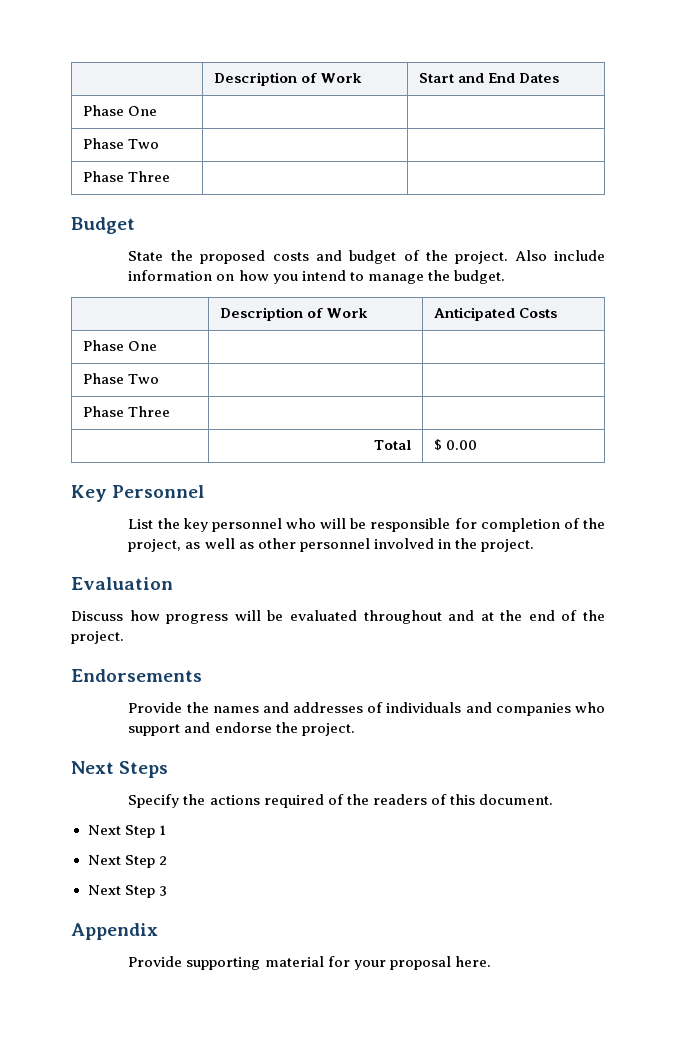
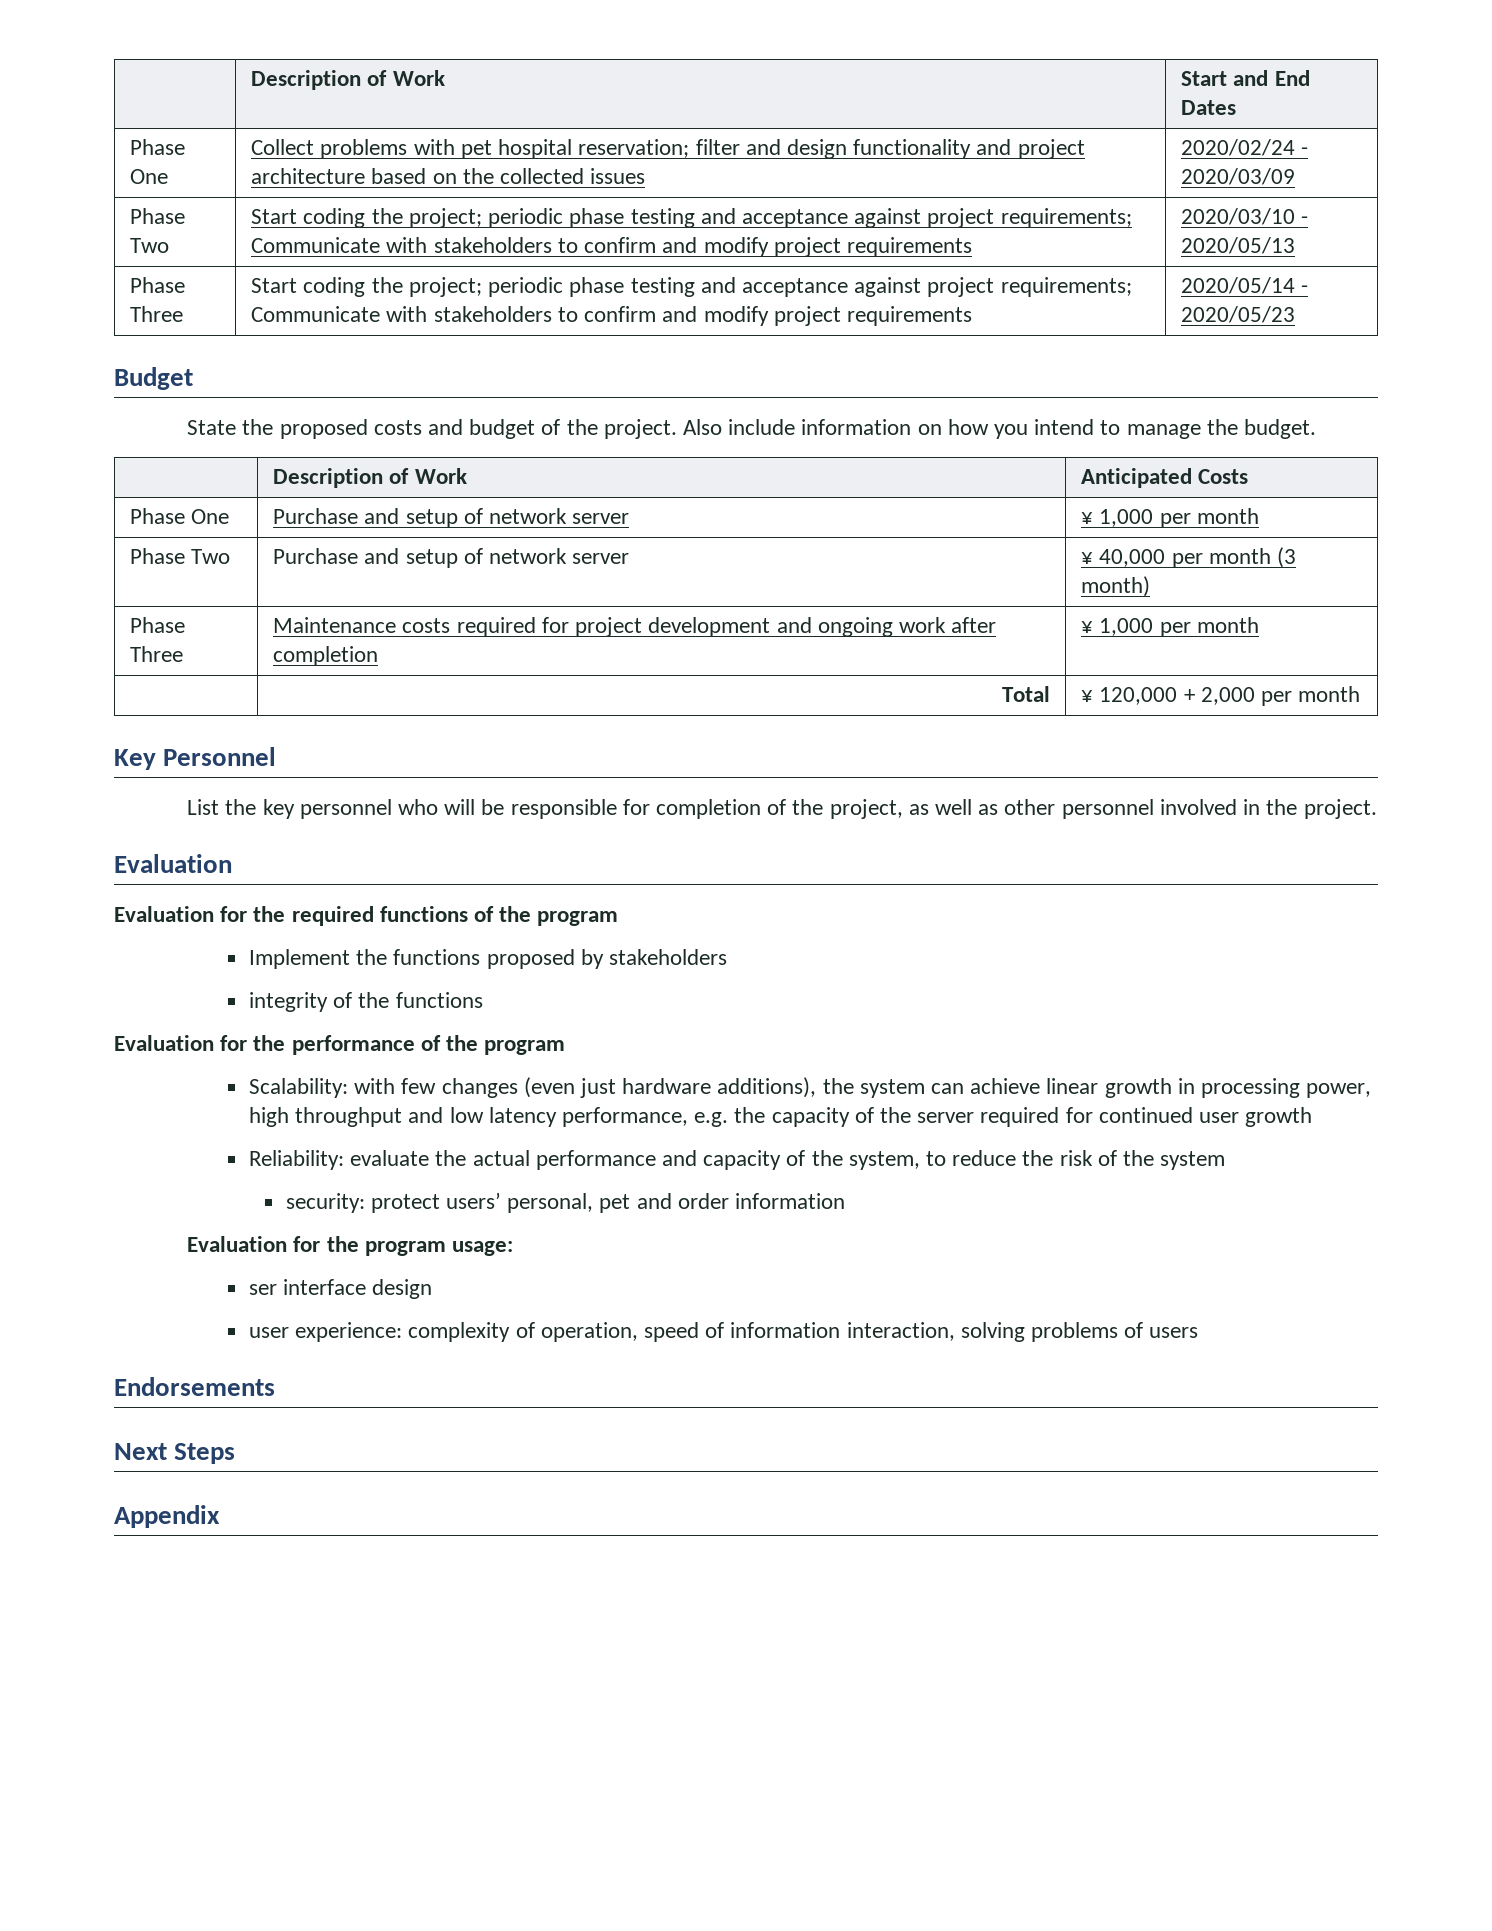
  | Description of Work | Start and End Dates
- Phase One | |
- Phase Two | |
- Phase Three | |
+ Phase One | Collect problems with pet hospital reservation; filter and design functionality and project architecture based on the collected issues | 2020/02/24 - 2020/03/09
+ Phase Two | Start coding the project; periodic phase testing and acceptance against project requirements; Communicate with stakeholders to confirm and modify project requirements | 2020/03/10 - 2020/05/13
+ Phase Three | Start coding the project; periodic phase testing and acceptance against project requirements; Communicate with stakeholders to confirm and modify project requirements | 2020/05/14 - 2020/05/23
  | Description of Work | Anticipated Costs
- Phase One | |
- Phase Two | |
- Phase Three | |
- | Total | $ 0.00
+ Phase One | Purchase and setup of network server | ¥ 1,000 per month
+ Phase Two | Purchase and setup of network server | ¥ 40,000 per month (3 month)
+ Phase Three | Maintenance costs required for project development and ongoing work after completion | ¥ 1,000 per month
+ | Total | ¥ 120,000 + 2,000 per month
- Discuss how progress will be evaluated throughout and at the end of the project.
+ Evaluation for the required functions of the program
+ Implement the functions proposed by stakeholders
+ integrity of the functions
+ Evaluation for the performance of the program
+ Scalability: with few changes (even just hardware additions), the system can achieve linear growth in processing power, high throughput and low latency performance, e.g. the capacity of the server required for continued user growth
+ Reliability: evaluate the actual performance and capacity of the system, to reduce the risk of the system
+ security: protect users’ personal, pet and order information
+ Evaluation for the program usage:
+ ser interface design
+ user experience: complexity of operation, speed of information interaction, solving problems of users
  Endorsements
- Provide the names and addresses of individuals and companies who support and endorse the project.
  Next Steps
- Specify the actions required of the readers of this document.
- Next Step 1
- Next Step 2
- Next Step 3
  Appendix
- Provide supporting material for your proposal here.

